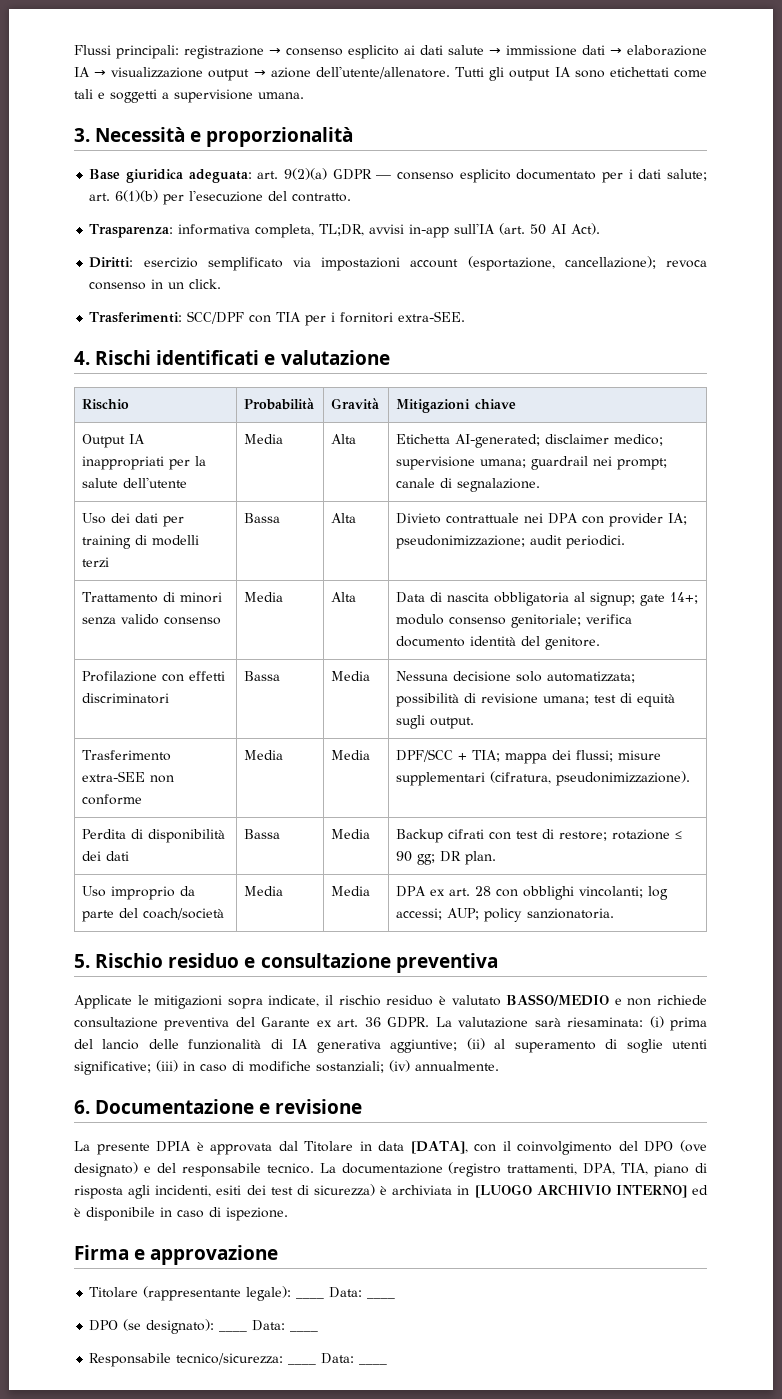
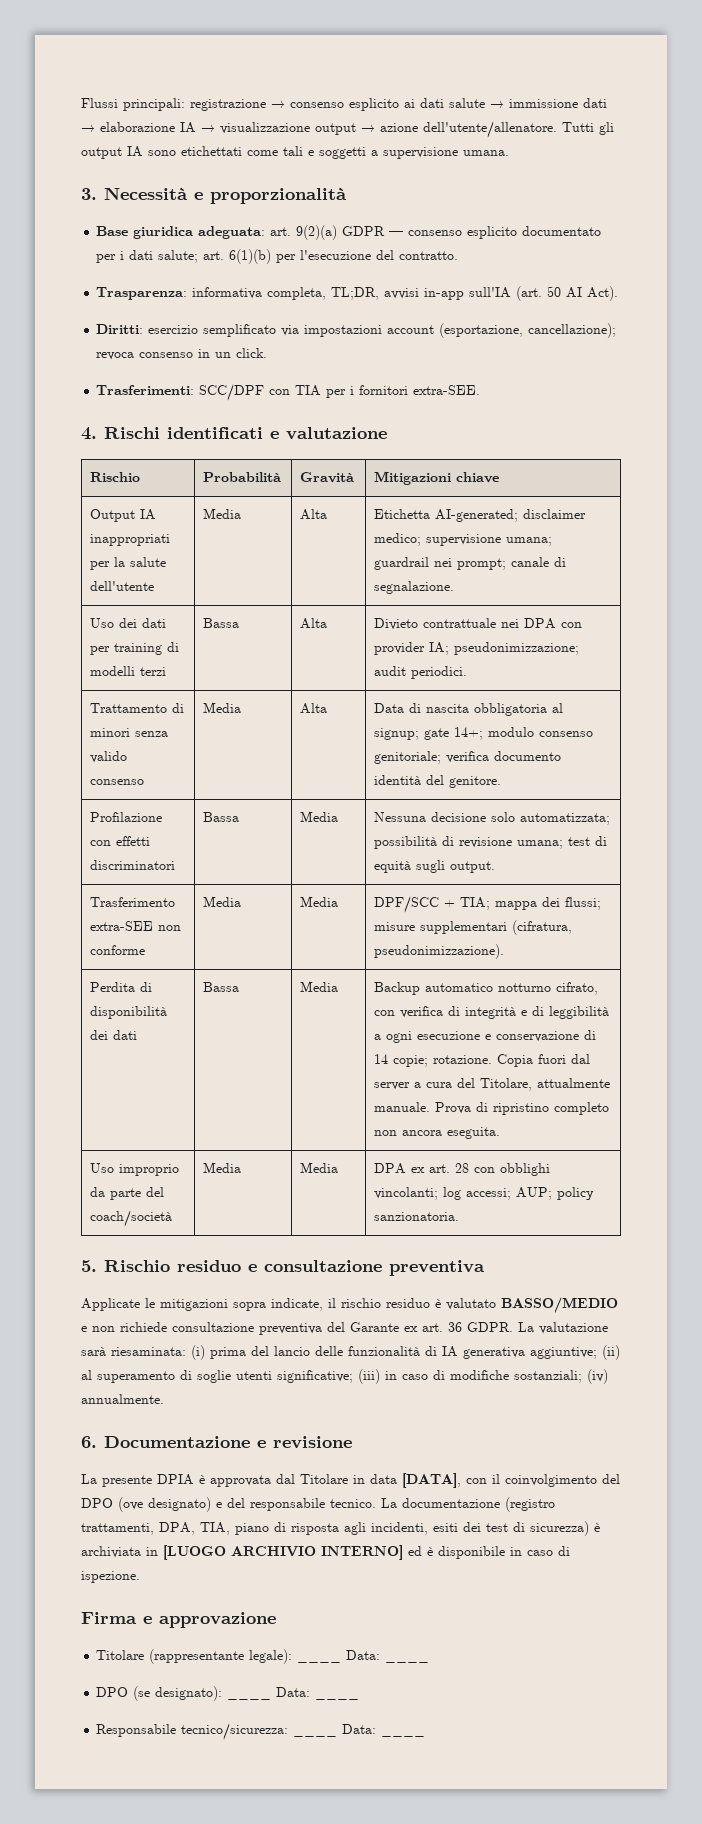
- Backup cifrati con test di restore; rotazione ≤ 90 gg; DR plan.
+ Backup automatico notturno cifrato, con verifica di integrità e di leggibilità a ogni esecuzione e conservazione di 14 copie; rotazione. Copia fuori dal server a cura del Titolare, attualmente manuale. Prova di ripristino completo non ancora eseguita.

